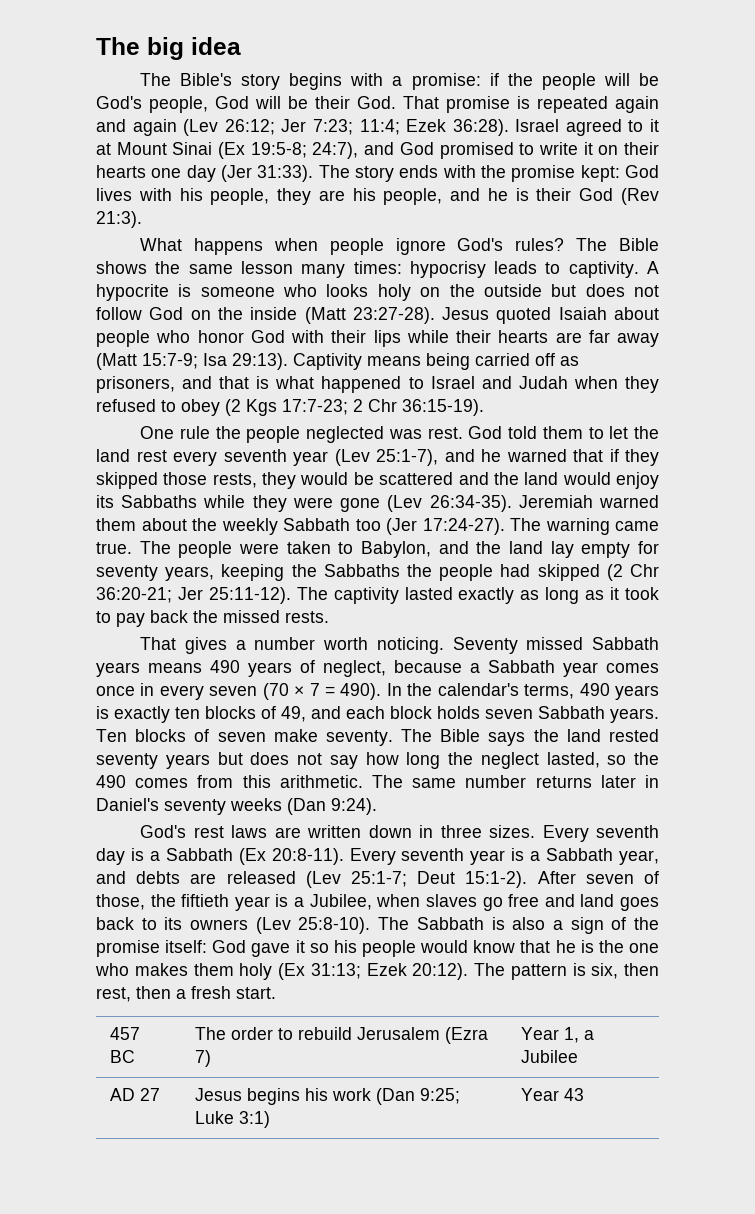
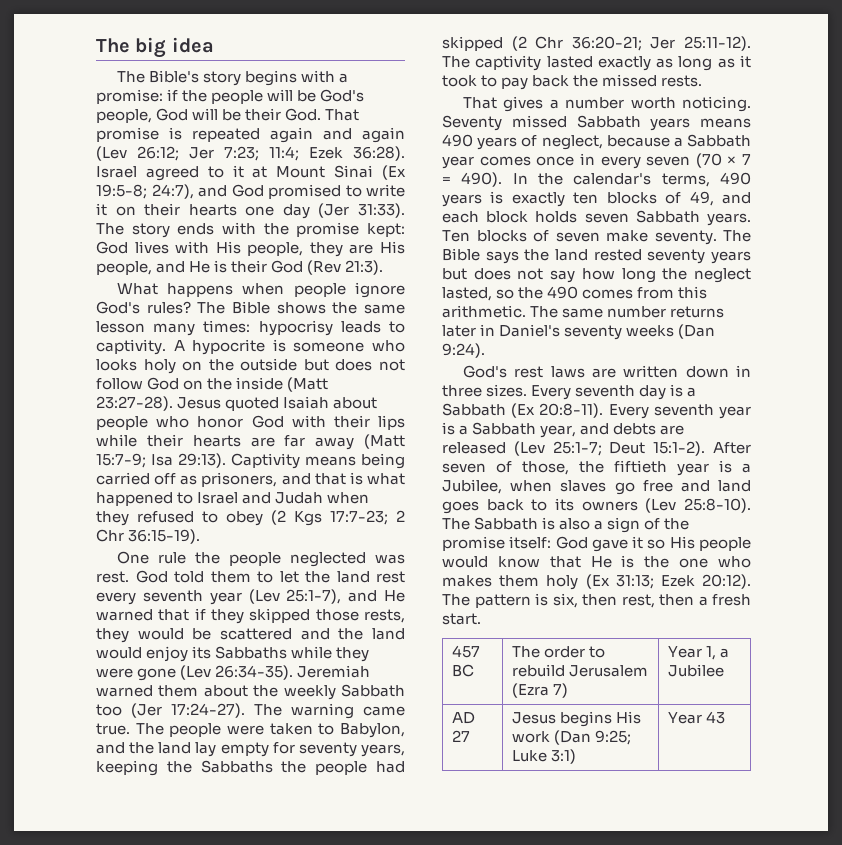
- The story ends with the promise kept: God lives with his people, they are his people, and he is their God (Rev 21:3).
+ The story ends with the promise kept: God lives with His people, they are His people, and He is their God (Rev 21:3).
- God told them to let the land rest every seventh year (Lev 25:1-7), and he warned that if they skipped those rests, they would be scattered and the land would enjoy its Sabbaths while they were gone (Lev 26:34-35).
+ God told them to let the land rest every seventh year (Lev 25:1-7), and He warned that if they skipped those rests, they would be scattered and the land would enjoy its Sabbaths while they were gone (Lev 26:34-35).
- The Sabbath is also a sign of the promise itself: God gave it so his people would know that he is the one who makes them holy (Ex 31:13; Ezek 20:12).
+ The Sabbath is also a sign of the promise itself: God gave it so His people would know that He is the one who makes them holy (Ex 31:13; Ezek 20:12).
- AD 27 | Jesus begins his work (Dan 9:25; Luke 3:1) | Year 43
+ AD 27 | Jesus begins His work (Dan 9:25; Luke 3:1) | Year 43

